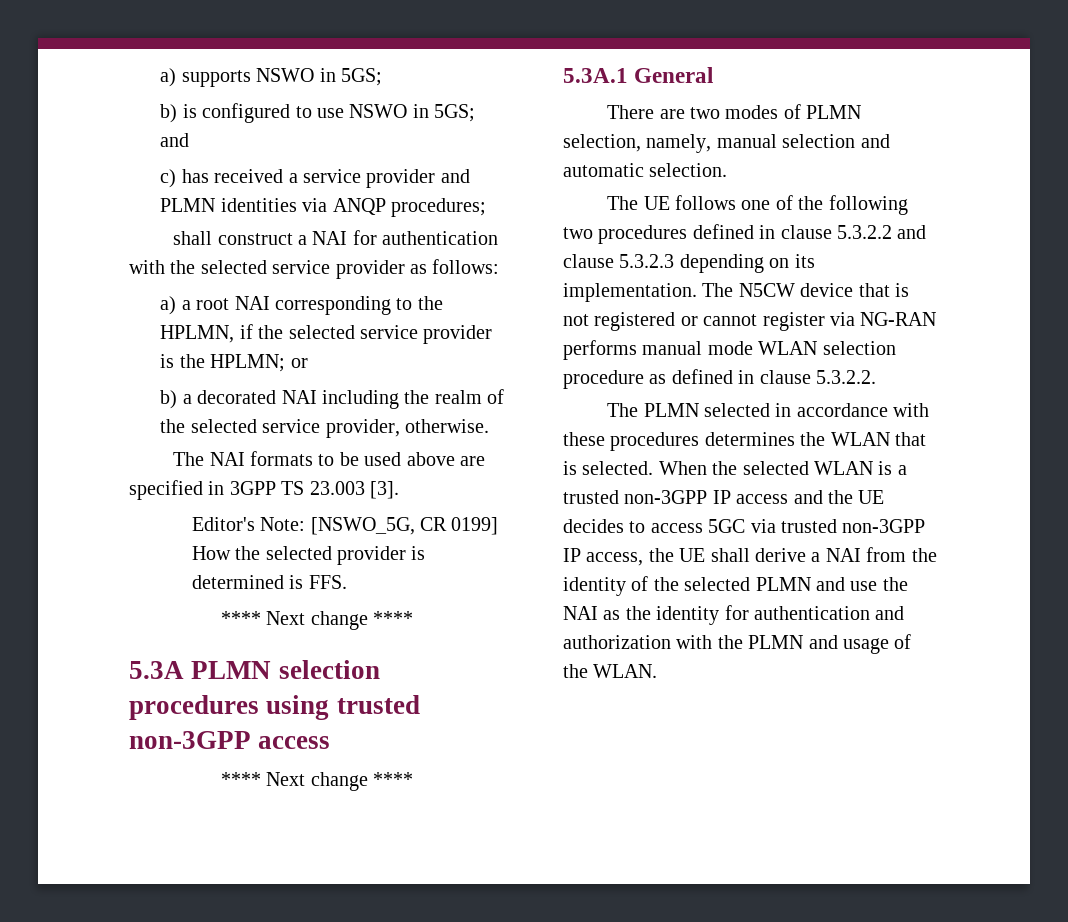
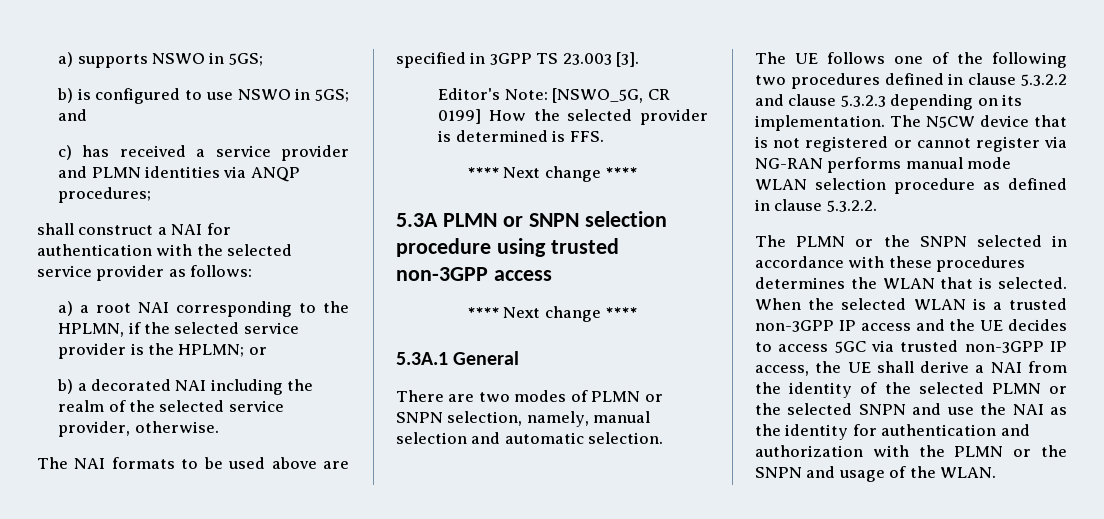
- 5.3A PLMN selection procedures using trusted non-3GPP access
+ 5.3A PLMN or SNPN selection procedure using trusted non-3GPP access
- There are two modes of PLMN selection, namely, manual selection and automatic selection.
+ There are two modes of PLMN or SNPN selection, namely, manual selection and automatic selection.
- The PLMN selected in accordance with these procedures determines the WLAN that is selected.
+ The PLMN or the SNPN selected in accordance with these procedures determines the WLAN that is selected.
- When the selected WLAN is a trusted non-3GPP IP access and the UE decides to access 5GC via trusted non-3GPP IP access, the UE shall derive a NAI from the identity of the selected PLMN and use the NAI as the identity for authentication and authorization with the PLMN and usage of the WLAN.
+ When the selected WLAN is a trusted non-3GPP IP access and the UE decides to access 5GC via trusted non-3GPP IP access, the UE shall derive a NAI from the identity of the selected PLMN or the selected SNPN and use the NAI as the identity for authentication and authorization with the PLMN or the SNPN and usage of the WLAN.

